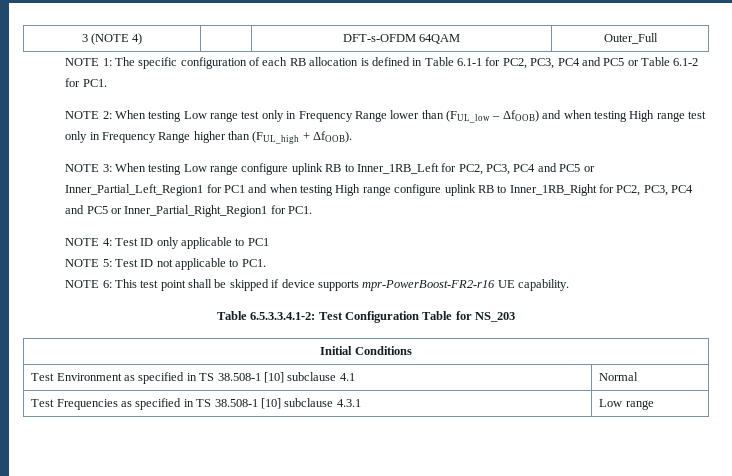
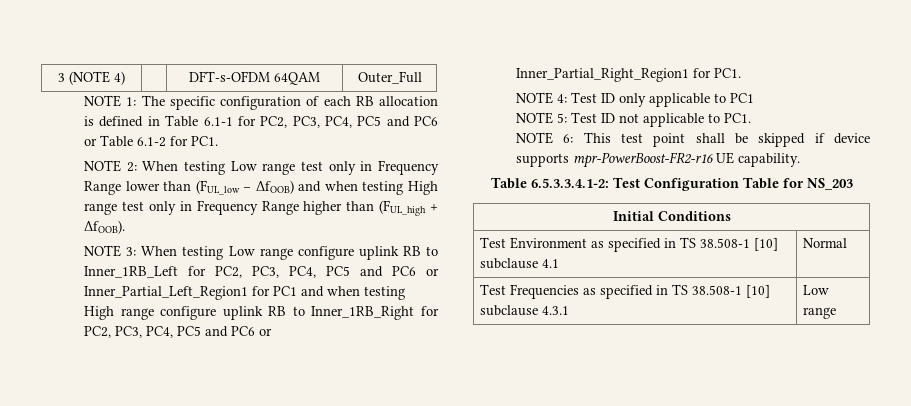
- NOTE 1: The specific configuration of each RB allocation is defined in Table 6.1-1 for PC2, PC3, PC4 and PC5 or Table 6.1-2 for PC1.
+ NOTE 1: The specific configuration of each RB allocation is defined in Table 6.1-1 for PC2, PC3, PC4, PC5 and PC6 or Table 6.1-2 for PC1.
- NOTE 3: When testing Low range configure uplink RB to Inner_1RB_Left for PC2, PC3, PC4 and PC5 or Inner_Partial_Left_Region1 for PC1 and when testing High range configure uplink RB to Inner_1RB_Right for PC2, PC3, PC4 and PC5 or Inner_Partial_Right_Region1 for PC1.
+ NOTE 3: When testing Low range configure uplink RB to Inner_1RB_Left for PC2, PC3, PC4, PC5 and PC6 or Inner_Partial_Left_Region1 for PC1 and when testing High range configure uplink RB to Inner_1RB_Right for PC2, PC3, PC4, PC5 and PC6 or Inner_Partial_Right_Region1 for PC1.

